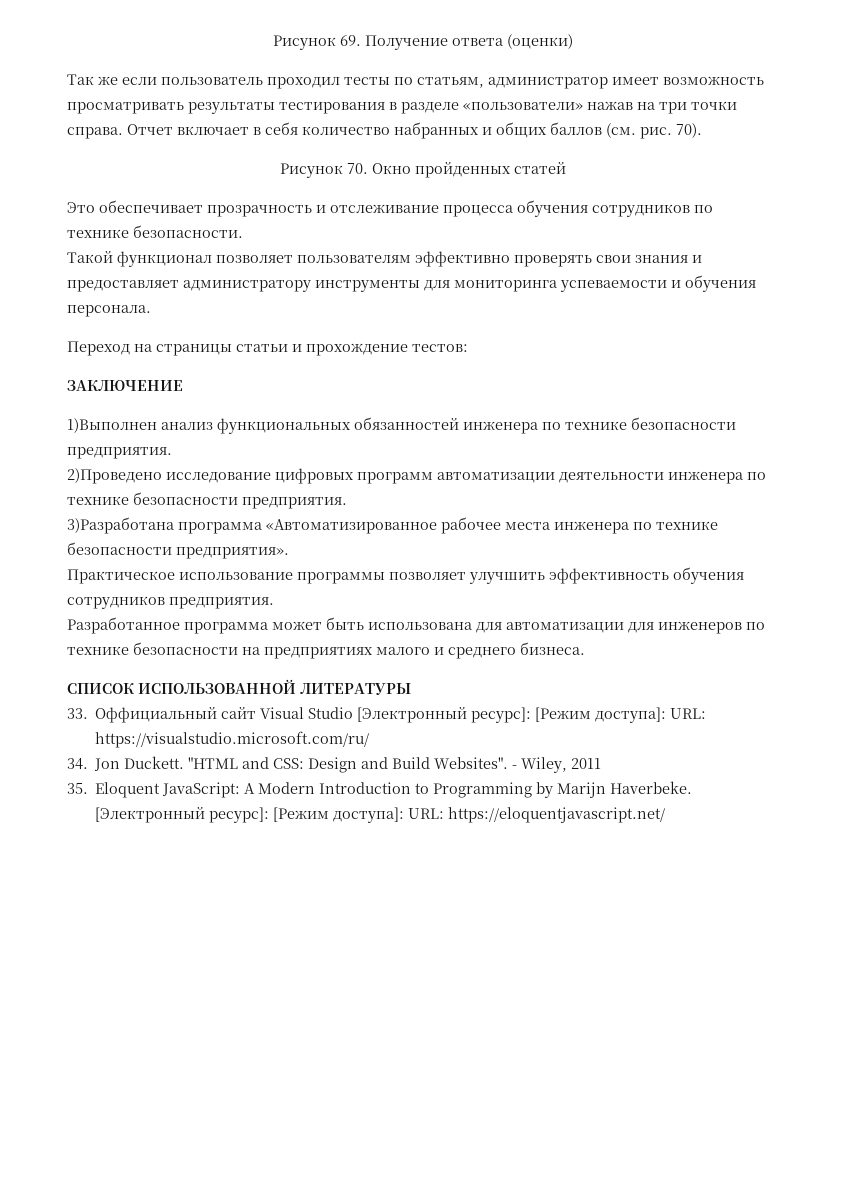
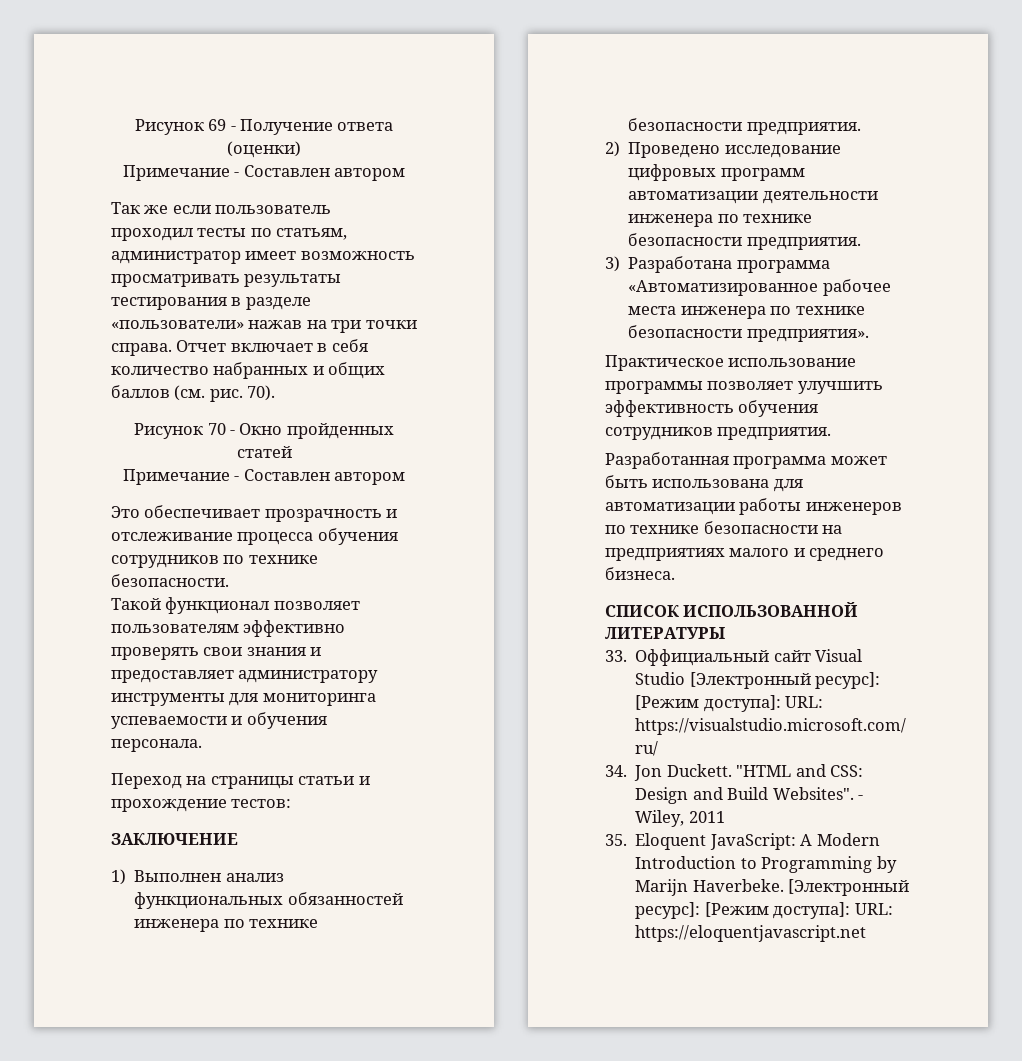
- Рисунок 69. Получение ответа (оценки)
+ Рисунок 69 - Получение ответа (оценки)
+ Примечание - Составлен автором
- Рисунок 70. Окно пройденных статей
+ Рисунок 70 - Окно пройденных статей
+ Примечание - Составлен автором
- 1)Выполнен анализ функциональных обязанностей инженера по технике безопасности предприятия.
+ 1) Выполнен анализ функциональных обязанностей инженера по технике безопасности предприятия.
- 2)Проведено исследование цифровых программ автоматизации деятельности инженера по технике безопасности предприятия.
+ 2) Проведено исследование цифровых программ автоматизации деятельности инженера по технике безопасности предприятия.
- 3)Разработана программа «Автоматизированное рабочее места инженера по технике безопасности предприятия».
+ 3) Разработана программа «Автоматизированное рабочее места инженера по технике безопасности предприятия».
- Разработанное программа может быть использована для автоматизации для инженеров по технике безопасности на предприятиях малого и среднего бизнеса.
+ Разработанная программа может быть использована для автоматизации работы инженеров по технике безопасности на предприятиях малого и среднего бизнеса.
- [Электронный ресурс]: [Режим доступа]: URL: https://eloquentjavascript.net/
+ [Электронный ресурс]: [Режим доступа]: URL: https://eloquentjavascript.net

